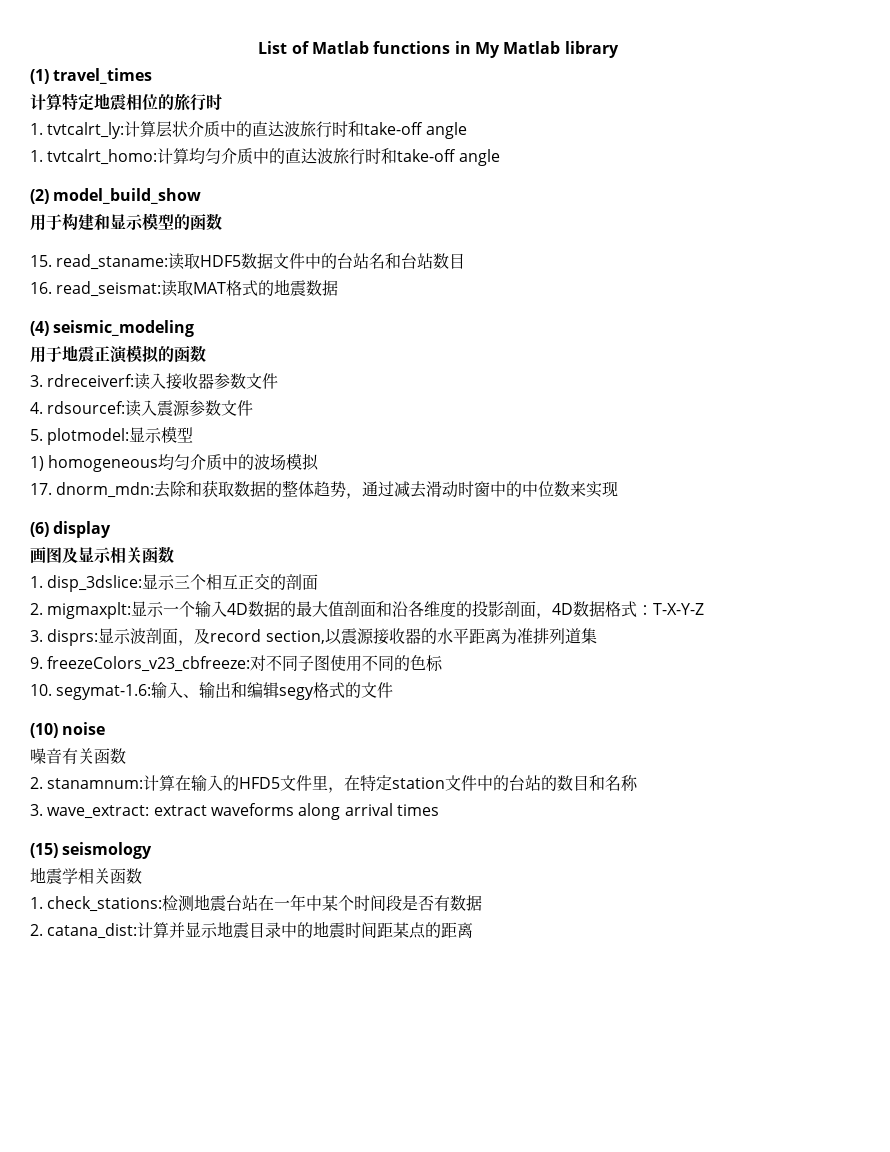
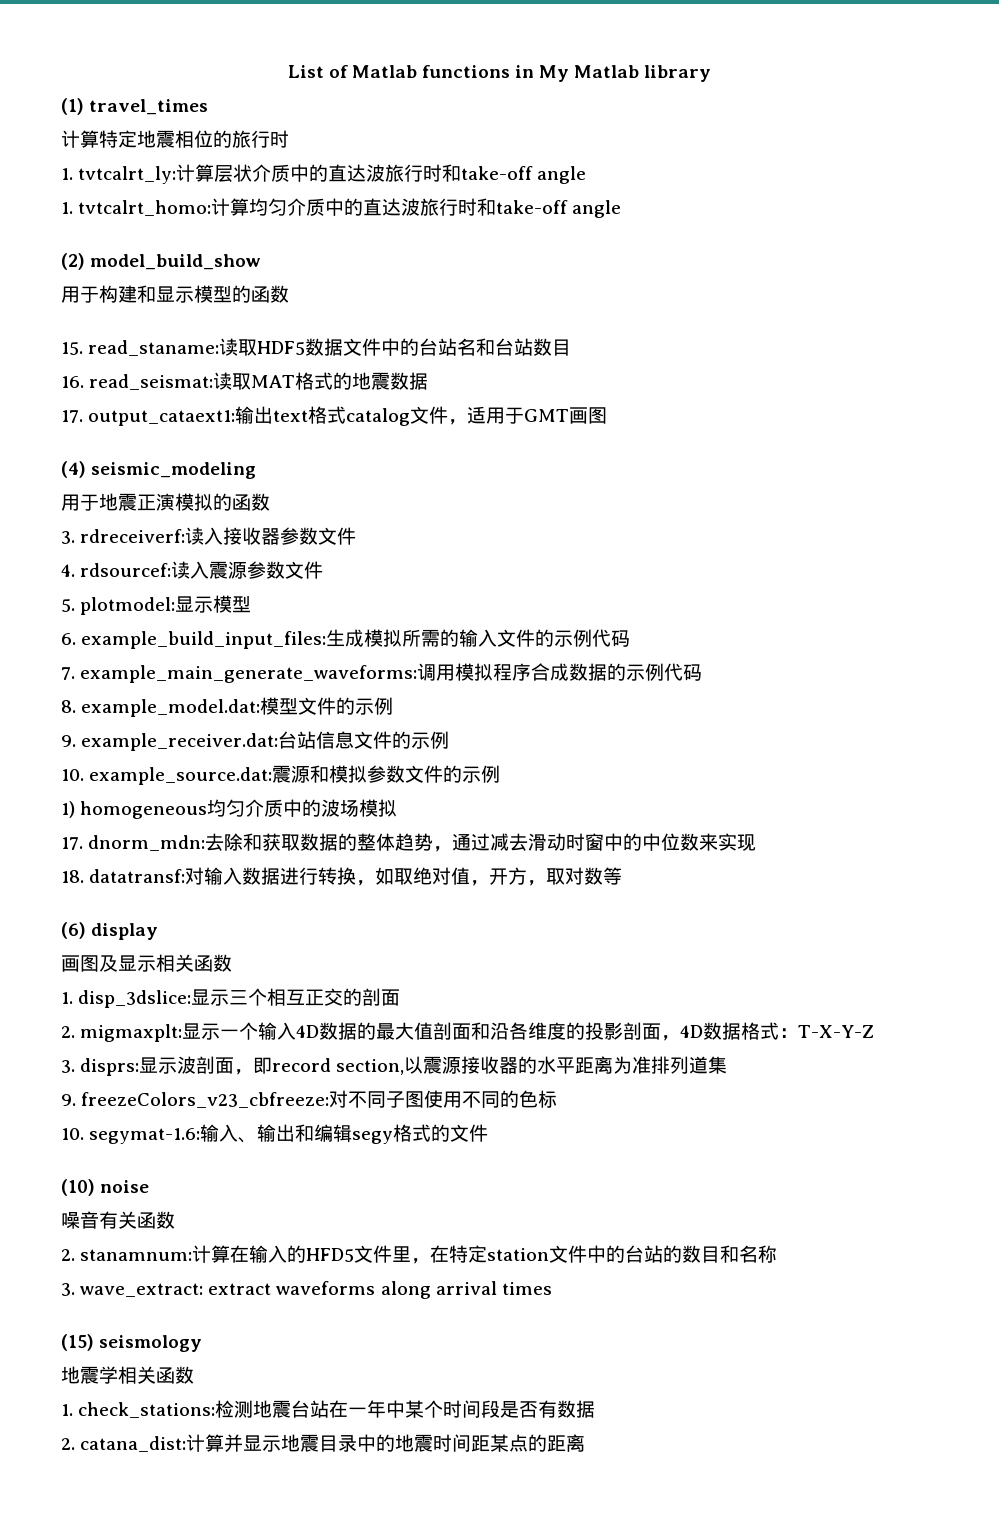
+ 17. output_cataext1:输出text格式catalog文件，适用于GMT画图
+ 6. example_build_input_files:生成模拟所需的输入文件的示例代码
+ 7. example_main_generate_waveforms:调用模拟程序合成数据的示例代码
+ 8. example_model.dat:模型文件的示例
+ 9. example_receiver.dat:台站信息文件的示例
+ 10. example_source.dat:震源和模拟参数文件的示例
+ 18. datatransf:对输入数据进行转换，如取绝对值，开方，取对数等
- 3. disprs:显示波剖面，及record section,以震源接收器的水平距离为准排列道集
+ 3. disprs:显示波剖面，即record section,以震源接收器的水平距离为准排列道集

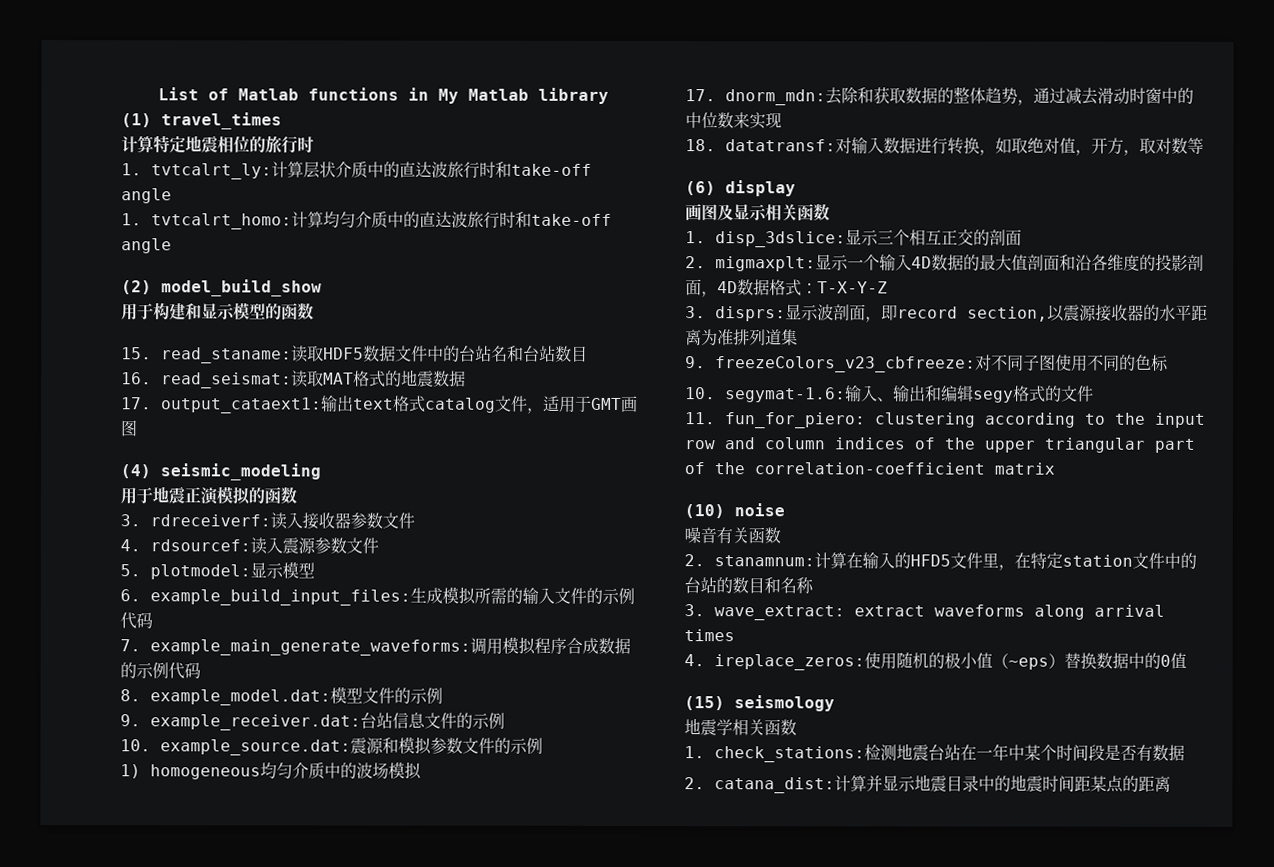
+ 11. fun_for_piero: clustering according to the input row and column indices of the upper triangular part of the correlation-coefficient matrix
+ 4. ireplace_zeros:使用随机的极小值（~eps）替换数据中的0值

